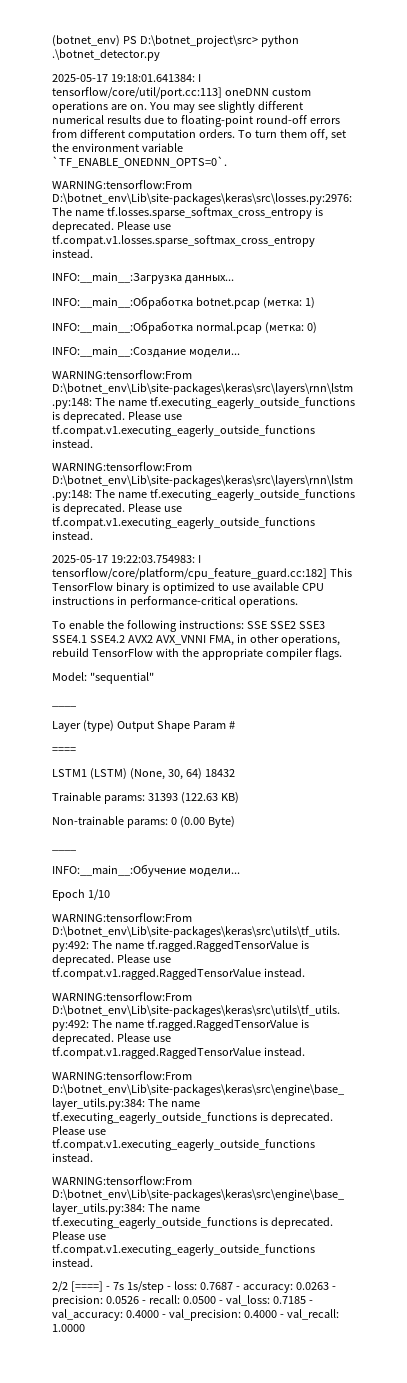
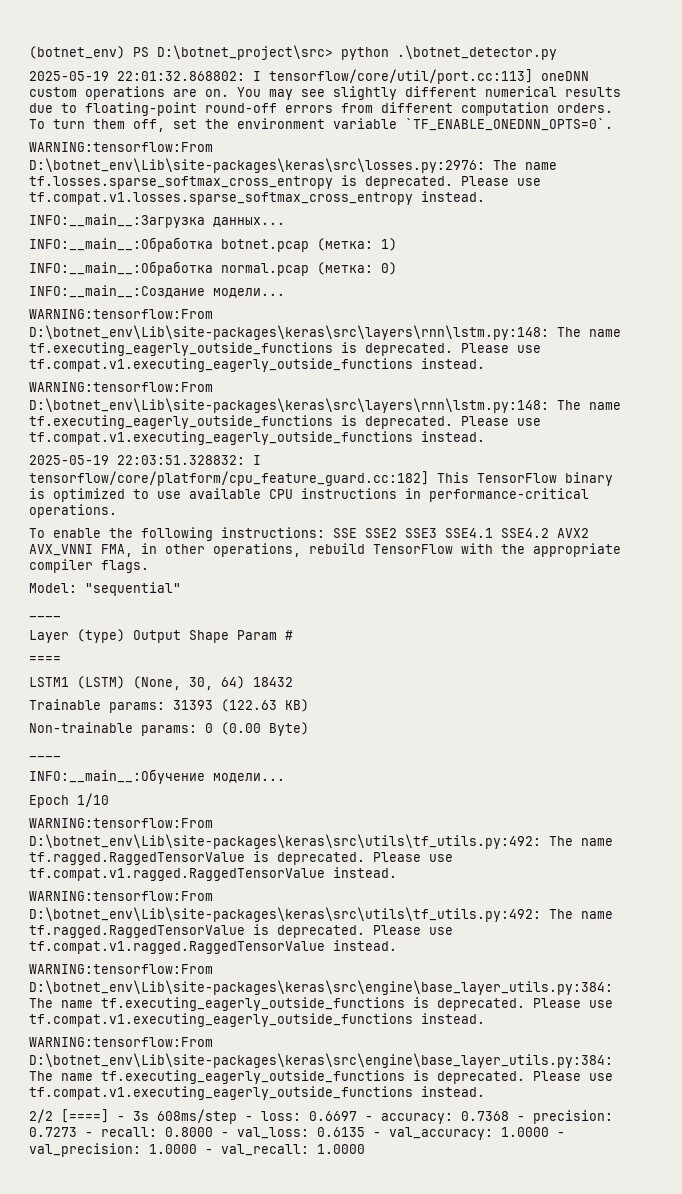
- 2025-05-17 19:18:01.641384: I tensorflow/core/util/port.cc:113] oneDNN custom operations are on.
+ 2025-05-19 22:01:32.868802: I tensorflow/core/util/port.cc:113] oneDNN custom operations are on.
- 2025-05-17 19:22:03.754983: I tensorflow/core/platform/cpu_feature_guard.cc:182] This TensorFlow binary is optimized to use available CPU instructions in performance-critical operations.
+ 2025-05-19 22:03:51.328832: I tensorflow/core/platform/cpu_feature_guard.cc:182] This TensorFlow binary is optimized to use available CPU instructions in performance-critical operations.
- 2/2 [====] - 7s 1s/step - loss: 0.7687 - accuracy: 0.0263 - precision: 0.0526 - recall: 0.0500 - val_loss: 0.7185 - val_accuracy: 0.4000 - val_precision: 0.4000 - val_recall: 1.0000
+ 2/2 [====] - 3s 608ms/step - loss: 0.6697 - accuracy: 0.7368 - precision: 0.7273 - recall: 0.8000 - val_loss: 0.6135 - val_accuracy: 1.0000 - val_precision: 1.0000 - val_recall: 1.0000

